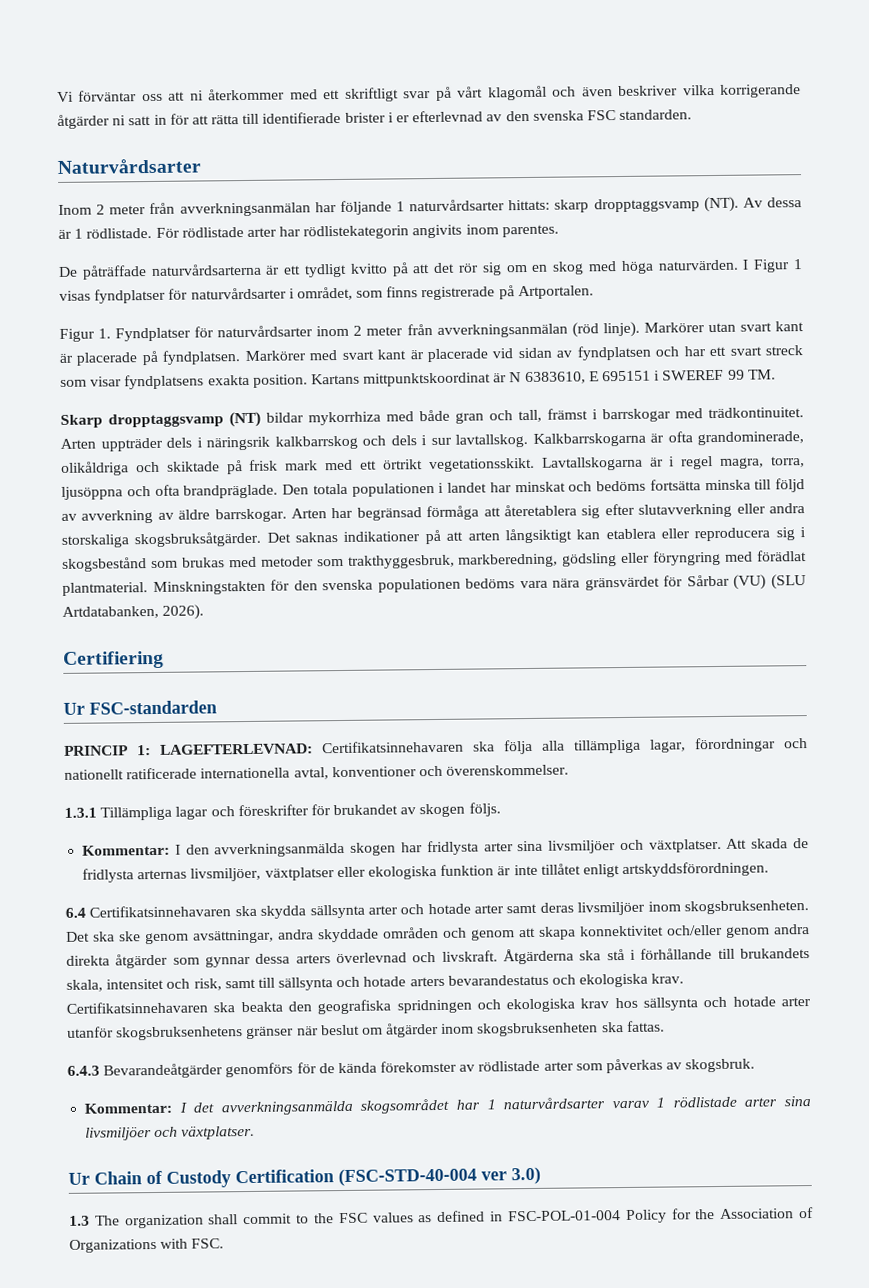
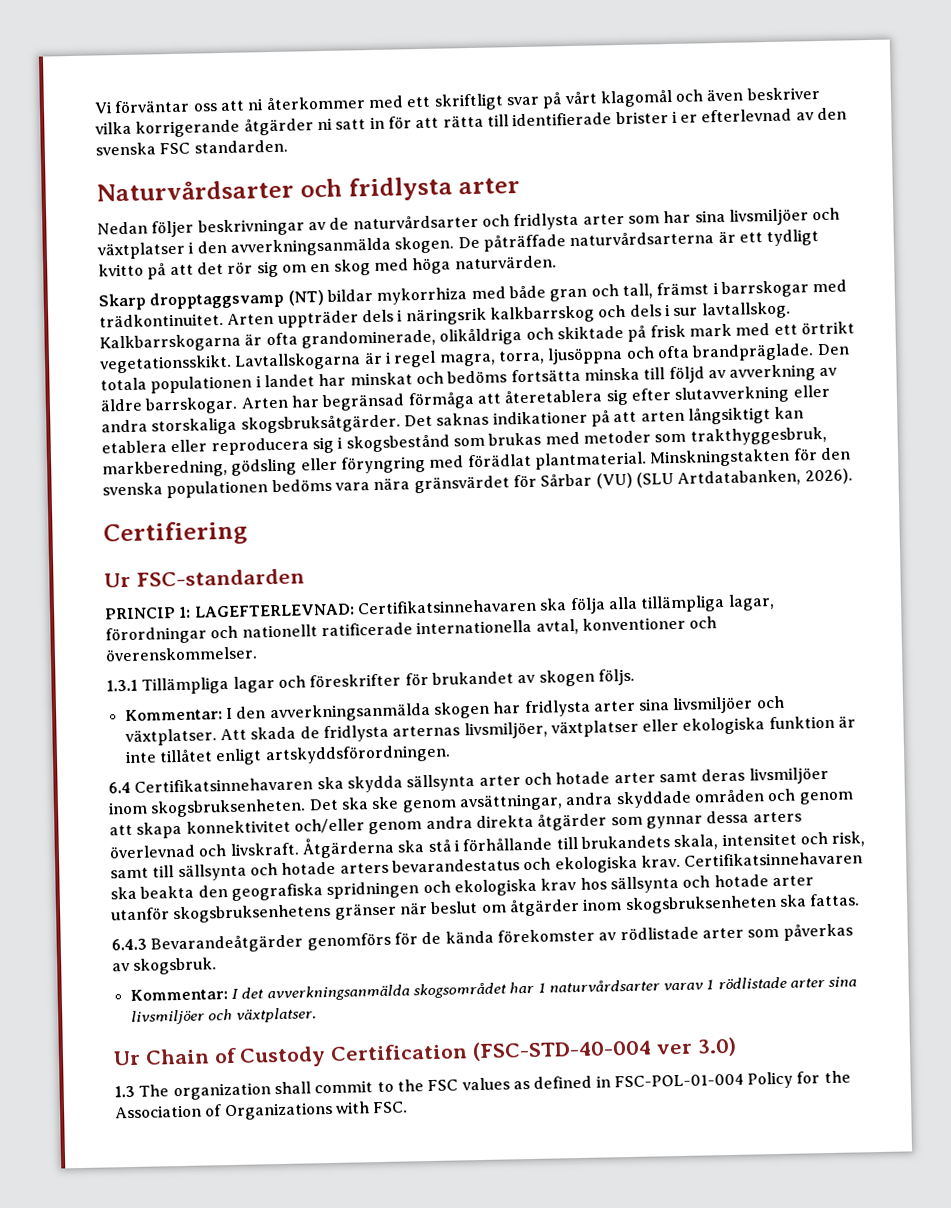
- Naturvårdsarter
- Inom 2 meter från avverkningsanmälan har följande 1 naturvårdsarter hittats: skarp dropptaggsvamp (NT). Av dessa är 1 rödlistade. För rödlistade arter har rödlistekategorin angivits inom parentes.
- De påträffade naturvårdsarterna är ett tydligt kvitto på att det rör sig om en skog med höga naturvärden. I Figur 1 visas fyndplatser för naturvårdsarter i området, som finns registrerade på Artportalen.
- Figur 1. Fyndplatser för naturvårdsarter inom 2 meter från avverkningsanmälan (röd linje). Markörer utan svart kant är placerade på fyndplatsen. Markörer med svart kant är placerade vid sidan av fyndplatsen och har ett svart streck som visar fyndplatsens exakta position. Kartans mittpunktskoordinat är N 6383610, E 695151 i SWEREF 99 TM.
+ Naturvårdsarter och fridlysta arter
+ Nedan följer beskrivningar av de naturvårdsarter och fridlysta arter som har sina livsmiljöer och växtplatser i den avverkningsanmälda skogen. De påträffade naturvårdsarterna är ett tydligt kvitto på att det rör sig om en skog med höga naturvärden.

